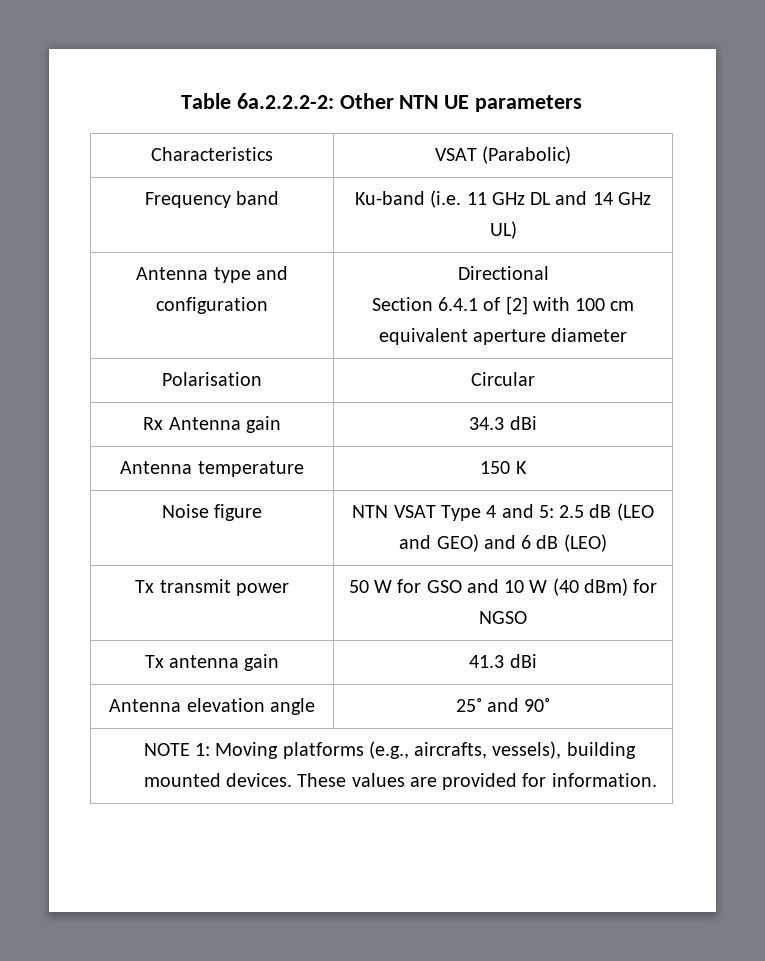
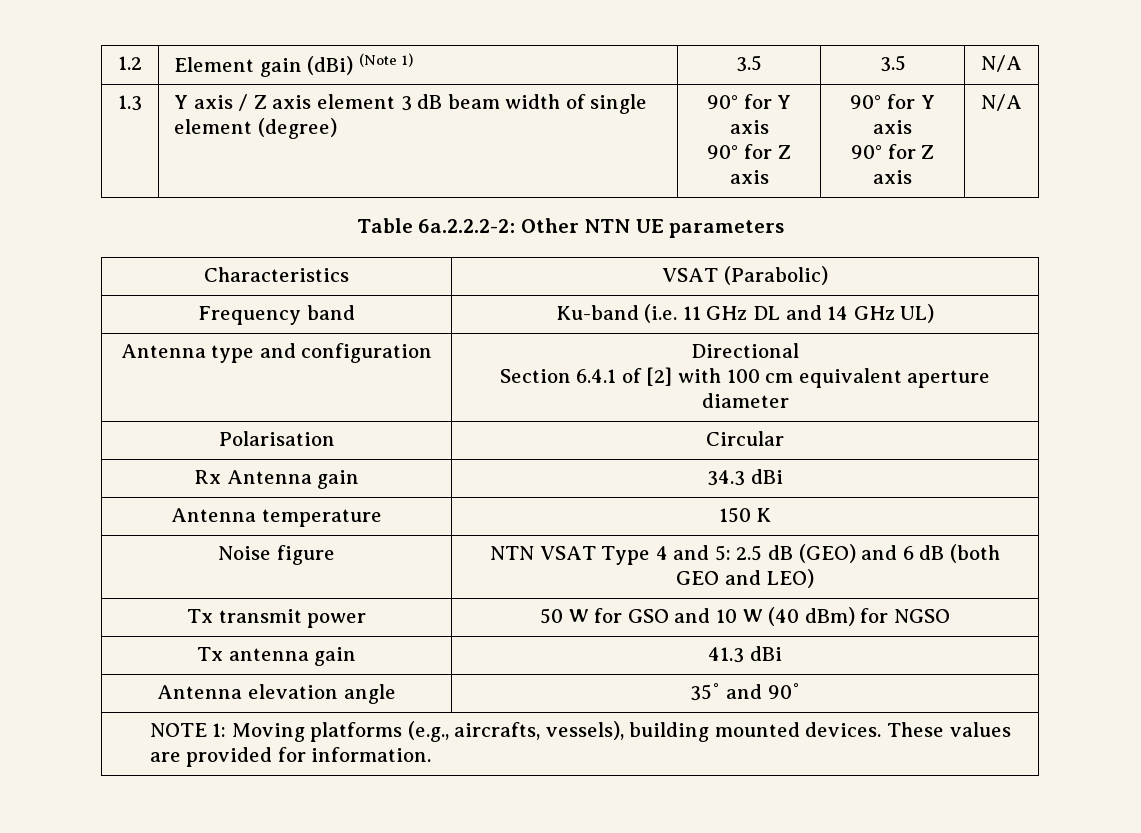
+ 1.2 | Element gain (dBi) (Note 1) | 3.5 | 3.5 | N/A
+ 1.3 | Y axis / Z axis element 3 dB beam width of single element (degree) | 90° for Y axis
+ 90° for Z axis | 90° for Y axis
+ 90° for Z axis | N/A
- Noise figure | NTN VSAT Type 4 and 5: 2.5 dB (LEO and GEO) and 6 dB (LEO)
+ Noise figure | NTN VSAT Type 4 and 5: 2.5 dB (GEO) and 6 dB (both GEO and LEO)
- Antenna elevation angle | 25˚ and 90˚
+ Antenna elevation angle | 35˚ and 90˚

